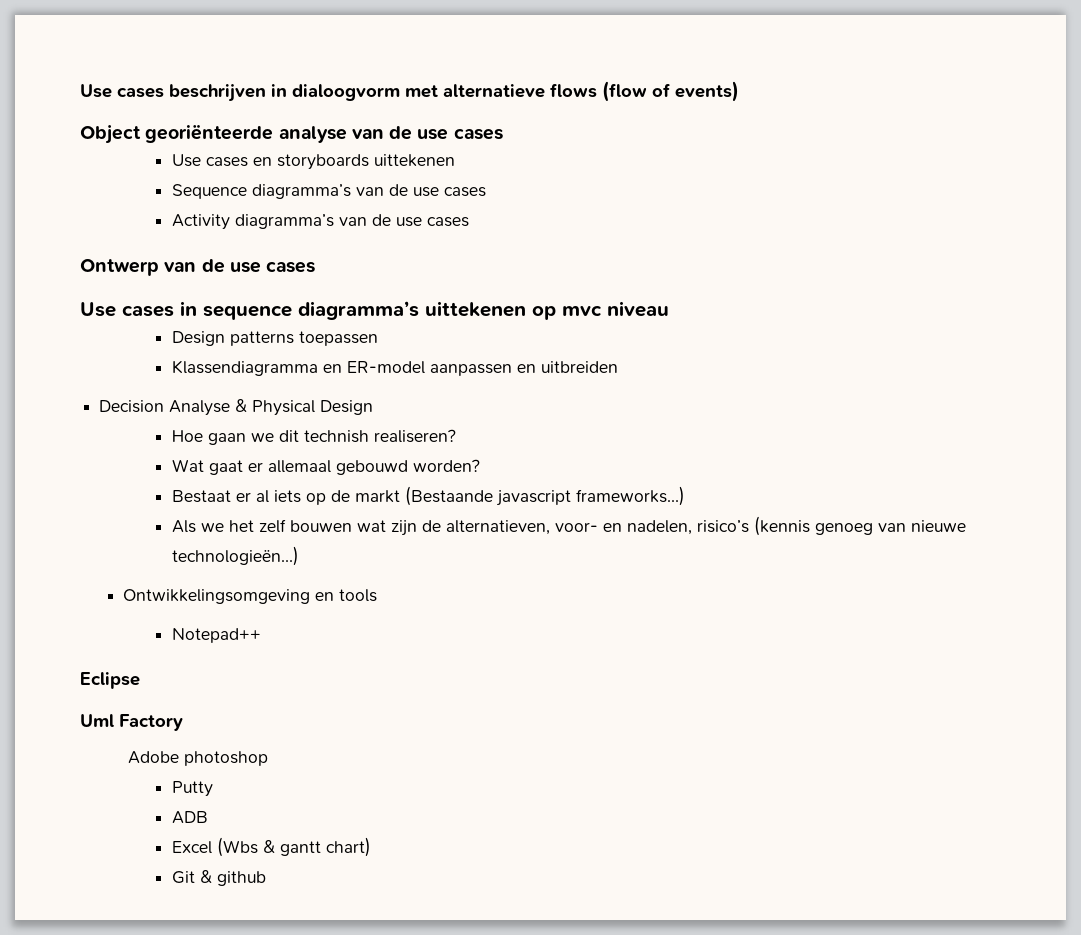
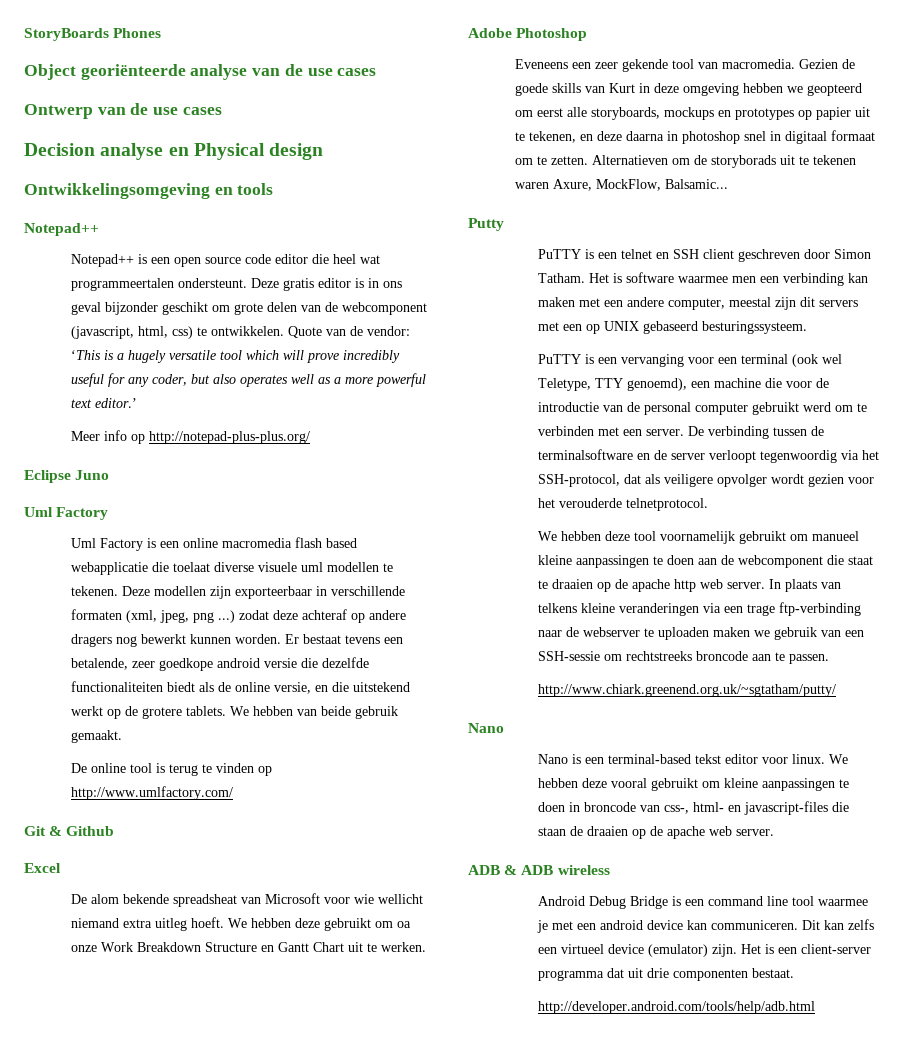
- Use cases beschrijven in dialoogvorm met alternatieve flows (flow of events)
+ StoryBoards Phones
- Use cases en storyboards uittekenen
- Sequence diagramma’s van de use cases
- Activity diagramma’s van de use cases
- Use cases in sequence diagramma’s uittekenen op mvc niveau
- Design patterns toepassen
- Klassendiagramma en ER-model aanpassen en uitbreiden
- Decision Analyse & Physical Design
- Hoe gaan we dit technish realiseren?
- Wat gaat er allemaal gebouwd worden?
- Bestaat er al iets op de markt (Bestaande javascript frameworks...)
- Als we het zelf bouwen wat zijn de alternatieven, voor- en nadelen, risico’s (kennis genoeg van nieuwe technologieën...)
+ Decision analyse en Physical design
  Ontwikkelingsomgeving en tools
  Notepad++
+ Notepad++ is een open source code editor die heel wat programmeertalen ondersteunt. Deze gratis editor is in ons geval bijzonder geschikt om grote delen van de webcomponent (javascript, html, css) te ontwikkelen. Quote van de vendor: ‘This is a hugely versatile tool which will prove incredibly useful for any coder, but also operates well as a more powerful text editor.’
+ Meer info op http://notepad-plus-plus.org/
- Eclipse
+ Eclipse Juno
- Adobe photoshop
+ Uml Factory is een online macromedia flash based webapplicatie die toelaat diverse visuele uml modellen te tekenen. Deze modellen zijn exporteerbaar in verschillende formaten (xml, jpeg, png ...) zodat deze achteraf op andere dragers nog bewerkt kunnen worden. Er bestaat tevens een betalende, zeer goedkope android versie die dezelfde functionaliteiten biedt als de online versie, en die uitstekend werkt op de grotere tablets. We hebben van beide gebruik gemaakt.
+ De online tool is terug te vinden op http://www.umlfactory.com/
+ Git & Github
+ Excel
+ De alom bekende spreadsheat van Microsoft voor wie wellicht niemand extra uitleg hoeft. We hebben deze gebruikt om oa onze Work Breakdown Structure en Gantt Chart uit te werken.
+ Adobe Photoshop
+ Eveneens een zeer gekende tool van macromedia. Gezien de goede skills van Kurt in deze omgeving hebben we geopteerd om eerst alle storyboards, mockups en prototypes op papier uit te tekenen, en deze daarna in photoshop snel in digitaal formaat om te zetten. Alternatieven om de storyborads uit te tekenen waren Axure, MockFlow, Balsamic...
  Putty
- ADB
- Excel (Wbs & gantt chart)
- Git & github
+ PuTTY is een telnet en SSH client geschreven door Simon Tatham. Het is software waarmee men een verbinding kan maken met een andere computer, meestal zijn dit servers met een op UNIX gebaseerd besturingssysteem.
+ PuTTY is een vervanging voor een terminal (ook wel Teletype, TTY genoemd), een machine die voor de introductie van de personal computer gebruikt werd om te verbinden met een server. De verbinding tussen de terminalsoftware en de server verloopt tegenwoordig via het SSH-protocol, dat als veiligere opvolger wordt gezien voor het verouderde telnetprotocol.
+ We hebben deze tool voornamelijk gebruikt om manueel kleine aanpassingen te doen aan de webcomponent die staat te draaien op de apache http web server. In plaats van telkens kleine veranderingen via een trage ftp-verbinding naar de webserver te uploaden maken we gebruik van een SSH-sessie om rechtstreeks broncode aan te passen.
+ http://www.chiark.greenend.org.uk/~sgtatham/putty/
+ Nano
+ Nano is een terminal-based tekst editor voor linux. We hebben deze vooral gebruikt om kleine aanpassingen te doen in broncode van css-, html- en javascript-files die staan de draaien op de apache web server.
+ ADB & ADB wireless
+ Android Debug Bridge is een command line tool waarmee je met een android device kan communiceren. Dit kan zelfs een virtueel device (emulator) zijn. Het is een client-server programma dat uit drie componenten bestaat.
+ http://developer.android.com/tools/help/adb.html

